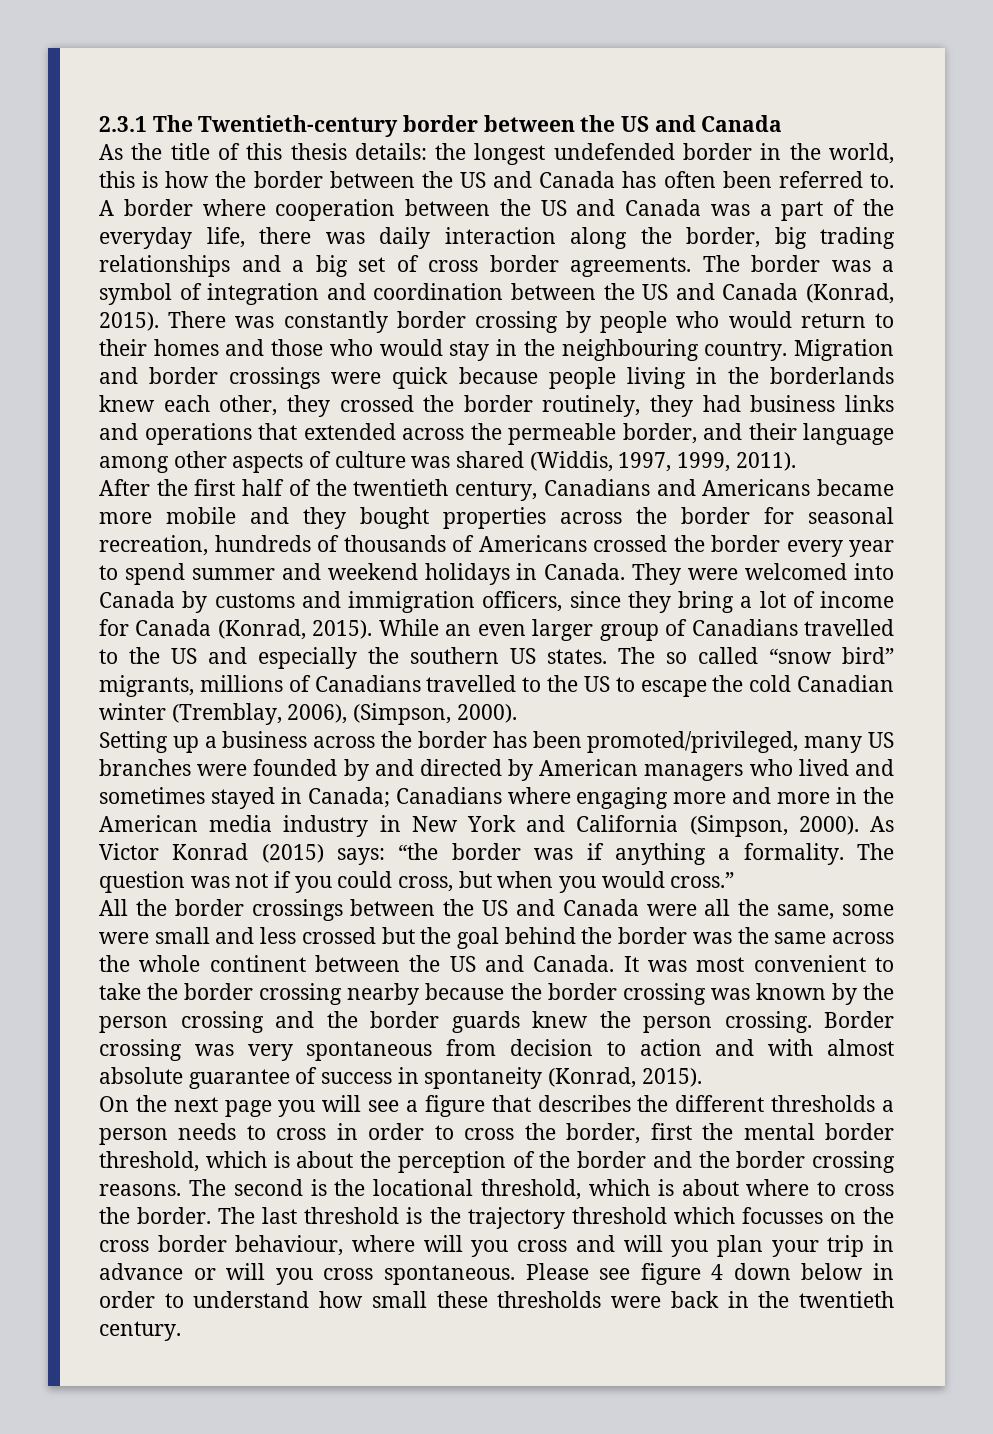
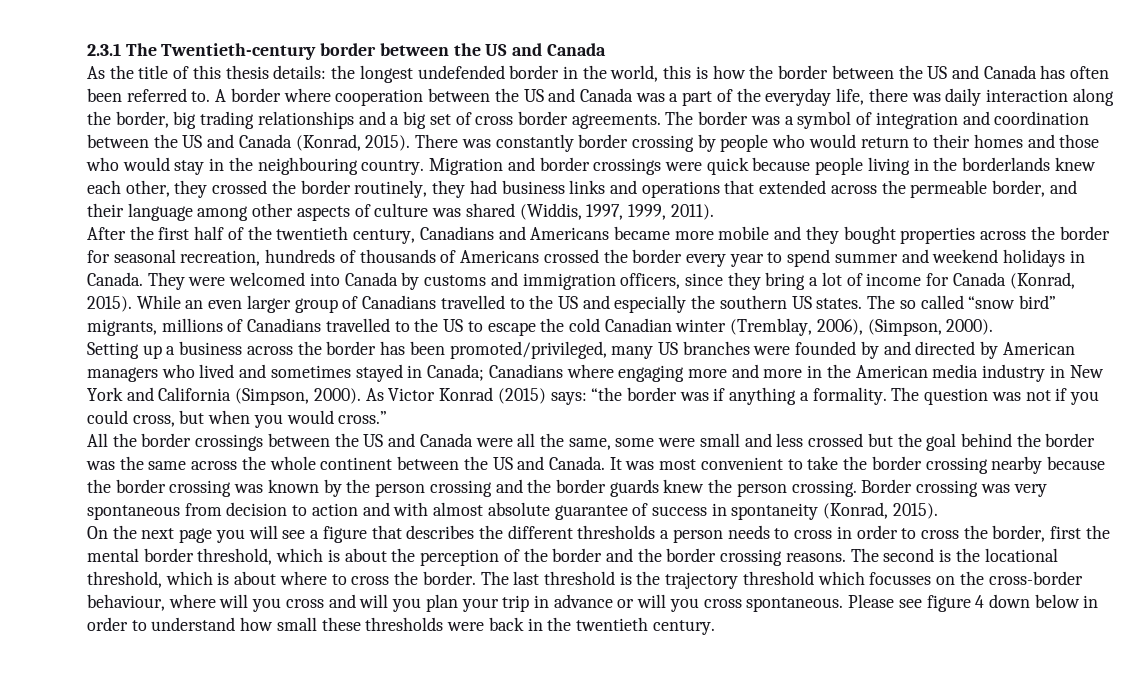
- The last threshold is the trajectory threshold which focusses on the cross border behaviour, where will you cross and will you plan your trip in advance or will you cross spontaneous.
+ The last threshold is the trajectory threshold which focusses on the cross-border behaviour, where will you cross and will you plan your trip in advance or will you cross spontaneous.

